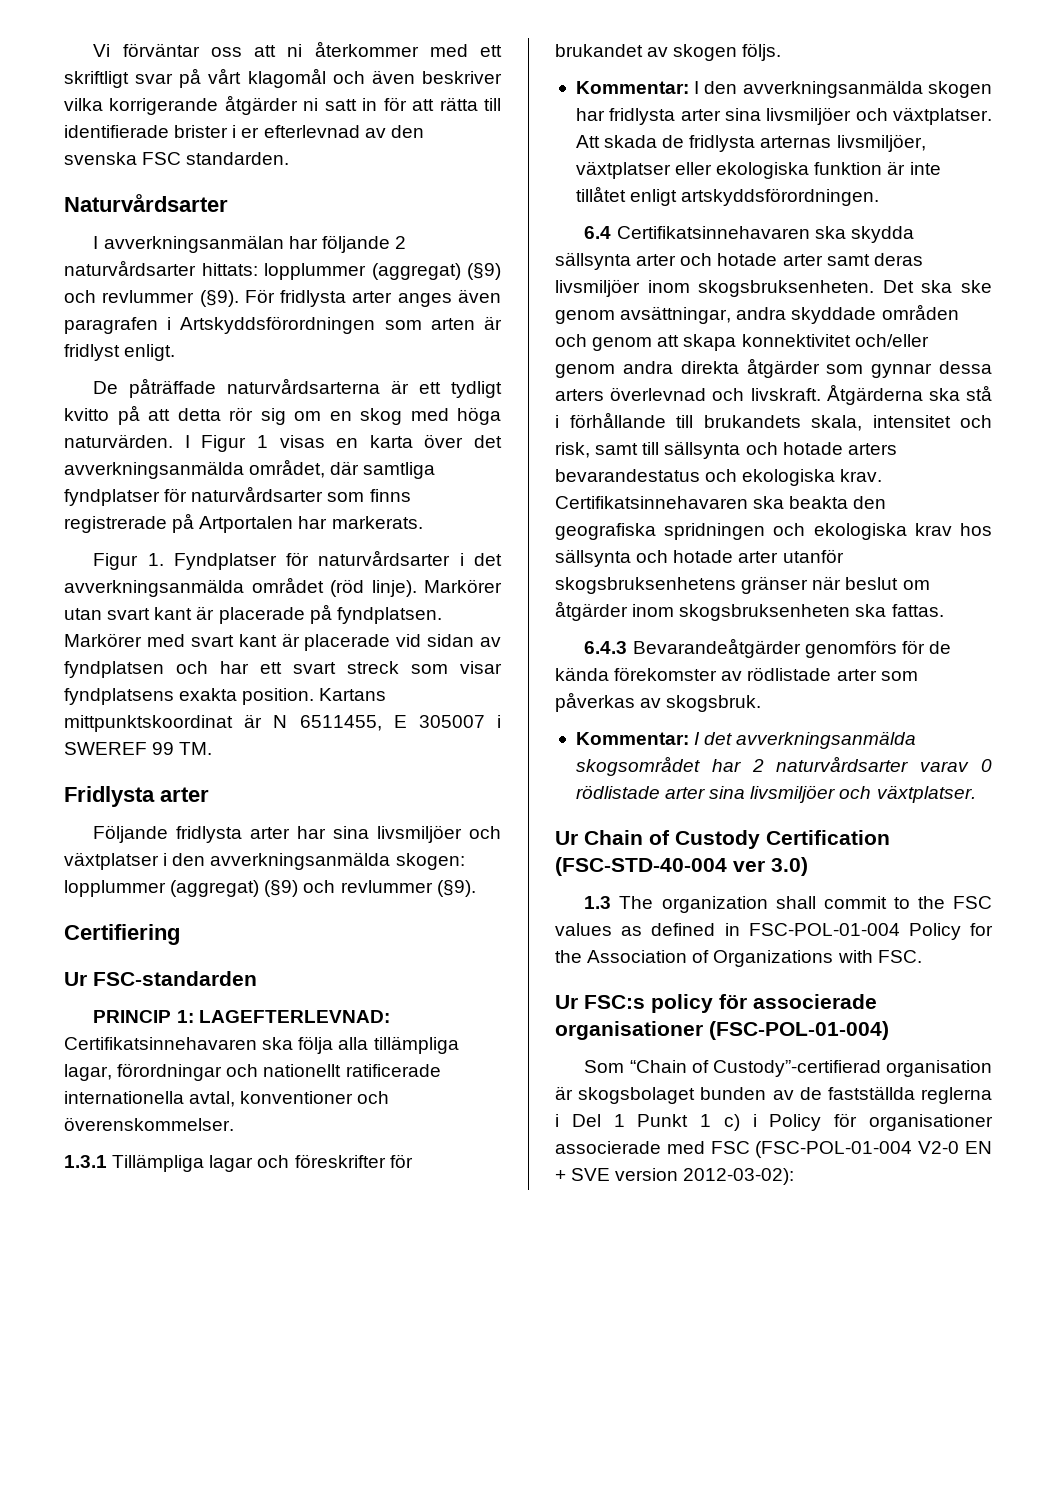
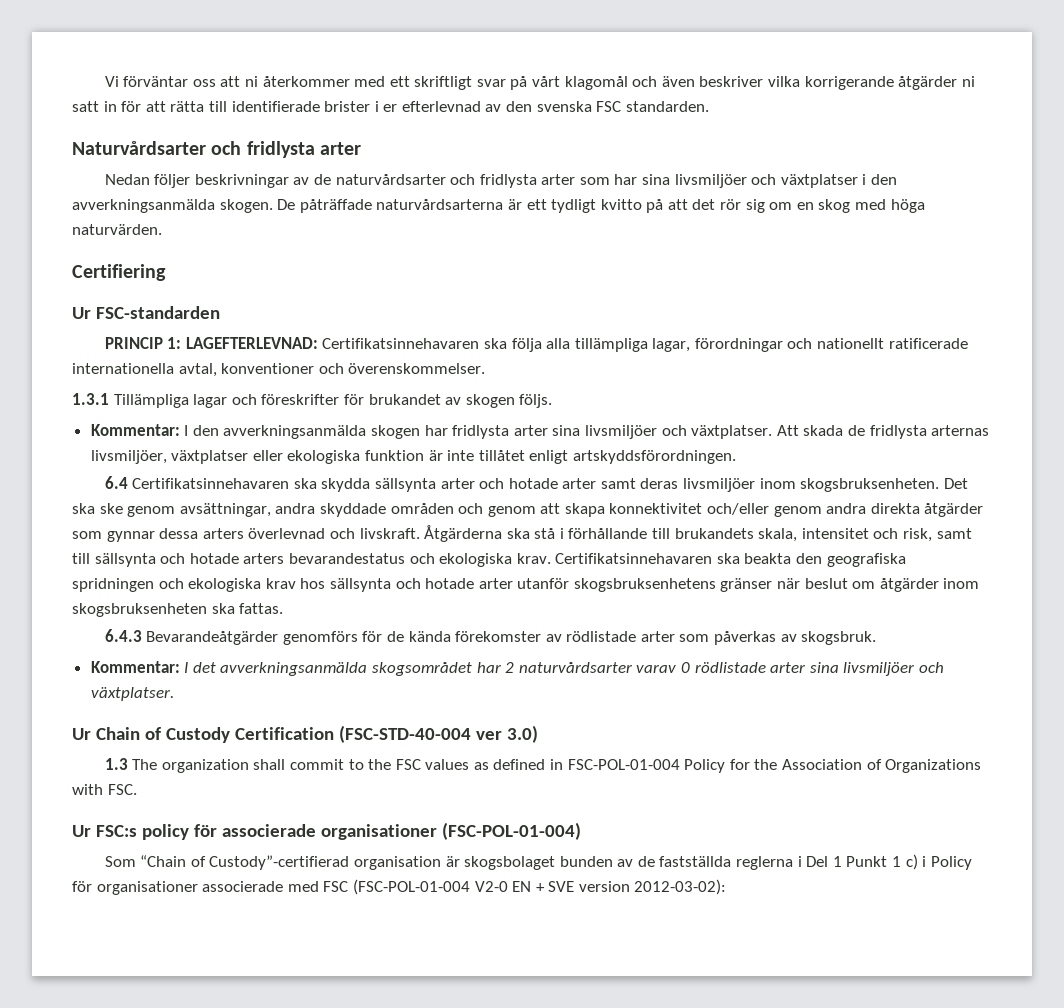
- Naturvårdsarter
- I avverkningsanmälan har följande 2 naturvårdsarter hittats: lopplummer (aggregat) (§9) och revlummer (§9). För fridlysta arter anges även paragrafen i Artskyddsförordningen som arten är fridlyst enligt.
- De påträffade naturvårdsarterna är ett tydligt kvitto på att detta rör sig om en skog med höga naturvärden. I Figur 1 visas en karta över det avverkningsanmälda området, där samtliga fyndplatser för naturvårdsarter som finns registrerade på Artportalen har markerats.
- Figur 1. Fyndplatser för naturvårdsarter i det avverkningsanmälda området (röd linje). Markörer utan svart kant är placerade på fyndplatsen. Markörer med svart kant är placerade vid sidan av fyndplatsen och har ett svart streck som visar fyndplatsens exakta position. Kartans mittpunktskoordinat är N 6511455, E 305007 i SWEREF 99 TM.
- Fridlysta arter
- Följande fridlysta arter har sina livsmiljöer och växtplatser i den avverkningsanmälda skogen: lopplummer (aggregat) (§9) och revlummer (§9).
+ Naturvårdsarter och fridlysta arter
+ Nedan följer beskrivningar av de naturvårdsarter och fridlysta arter som har sina livsmiljöer och växtplatser i den avverkningsanmälda skogen. De påträffade naturvårdsarterna är ett tydligt kvitto på att det rör sig om en skog med höga naturvärden.

